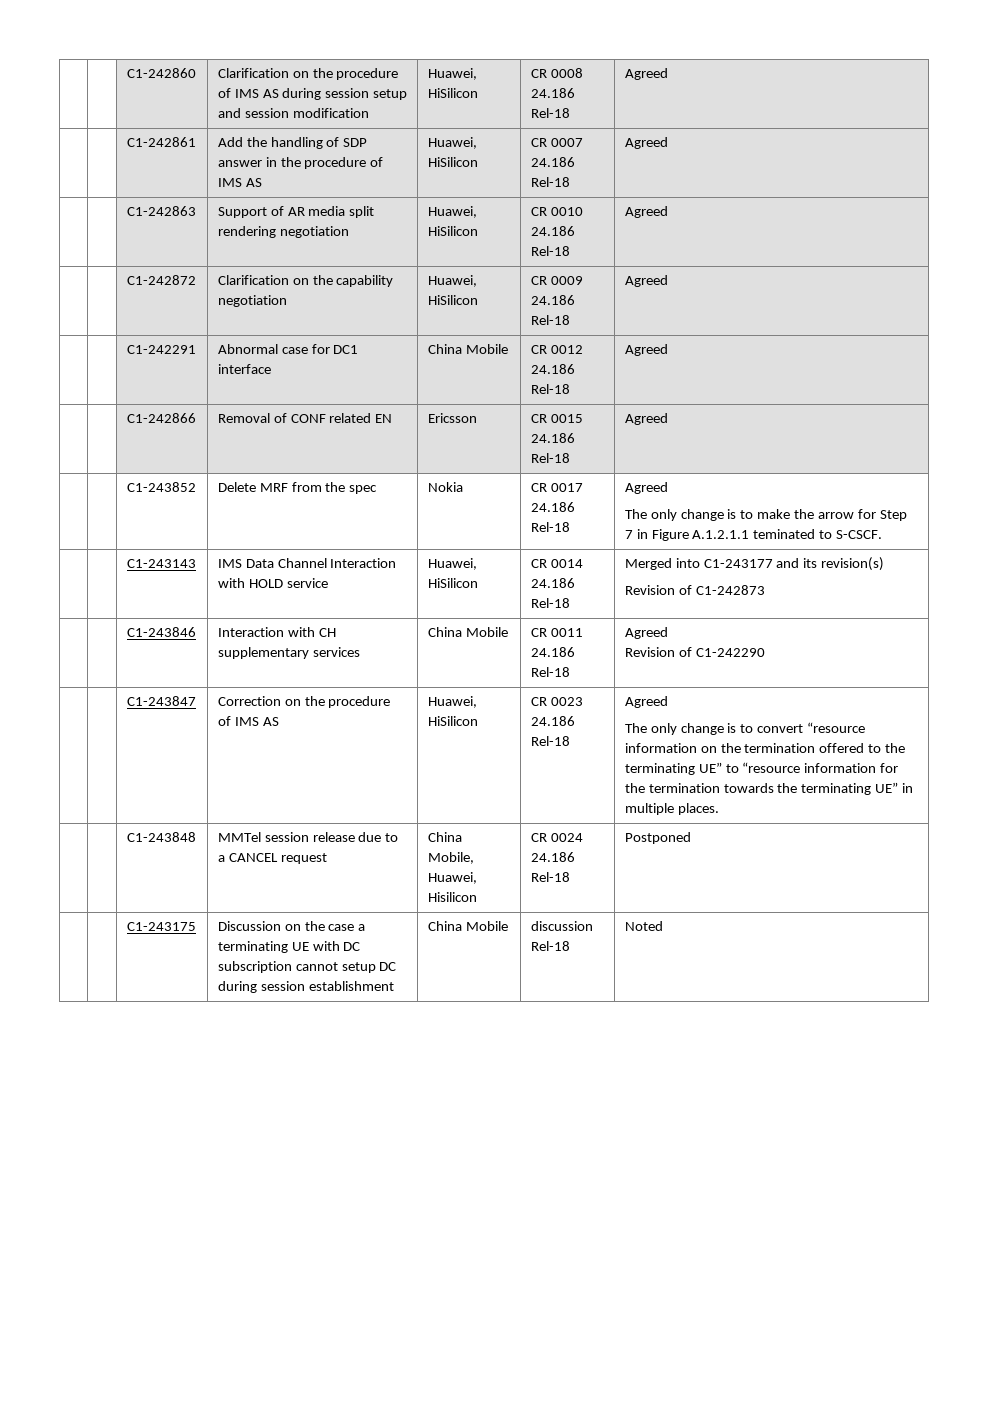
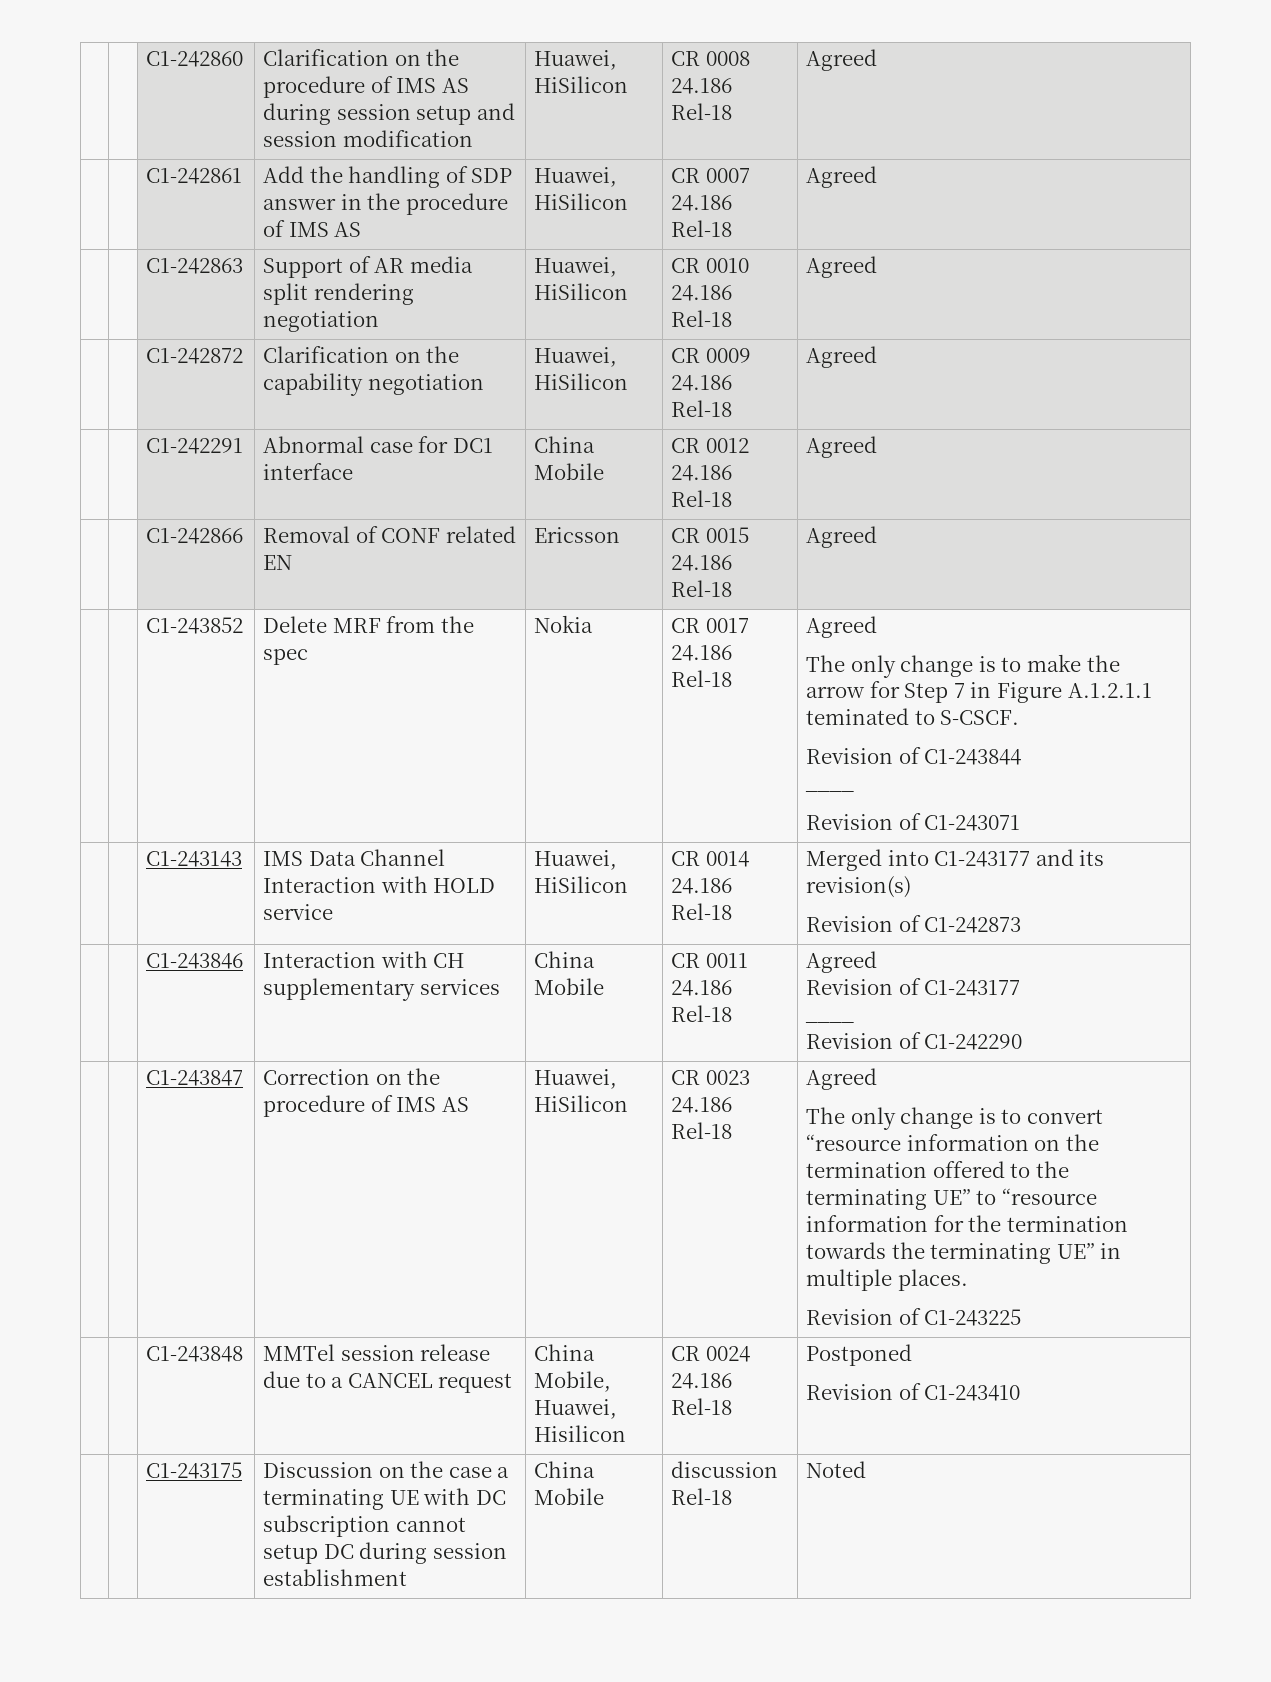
  | | C1-243852 | Delete MRF from the spec | Nokia | CR 0017 24.186 Rel-18 | Agreed
  The only change is to make the arrow for Step 7 in Figure A.1.2.1.1 teminated to S-CSCF.
+ Revision of C1-243844
+ ____
+ Revision of C1-243071
  | | C1-243846 | Interaction with CH supplementary services | China Mobile | CR 0011 24.186 Rel-18 | Agreed
+ Revision of C1-243177
+ ____
+ Revision of C1-243225
  | | C1-243848 | MMTel session release due to a CANCEL request | China Mobile, Huawei, Hisilicon | CR 0024 24.186 Rel-18 | Postponed
+ Revision of C1-243410

